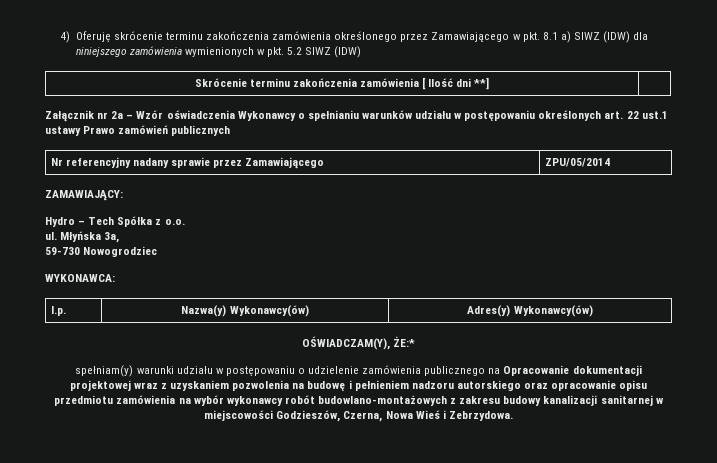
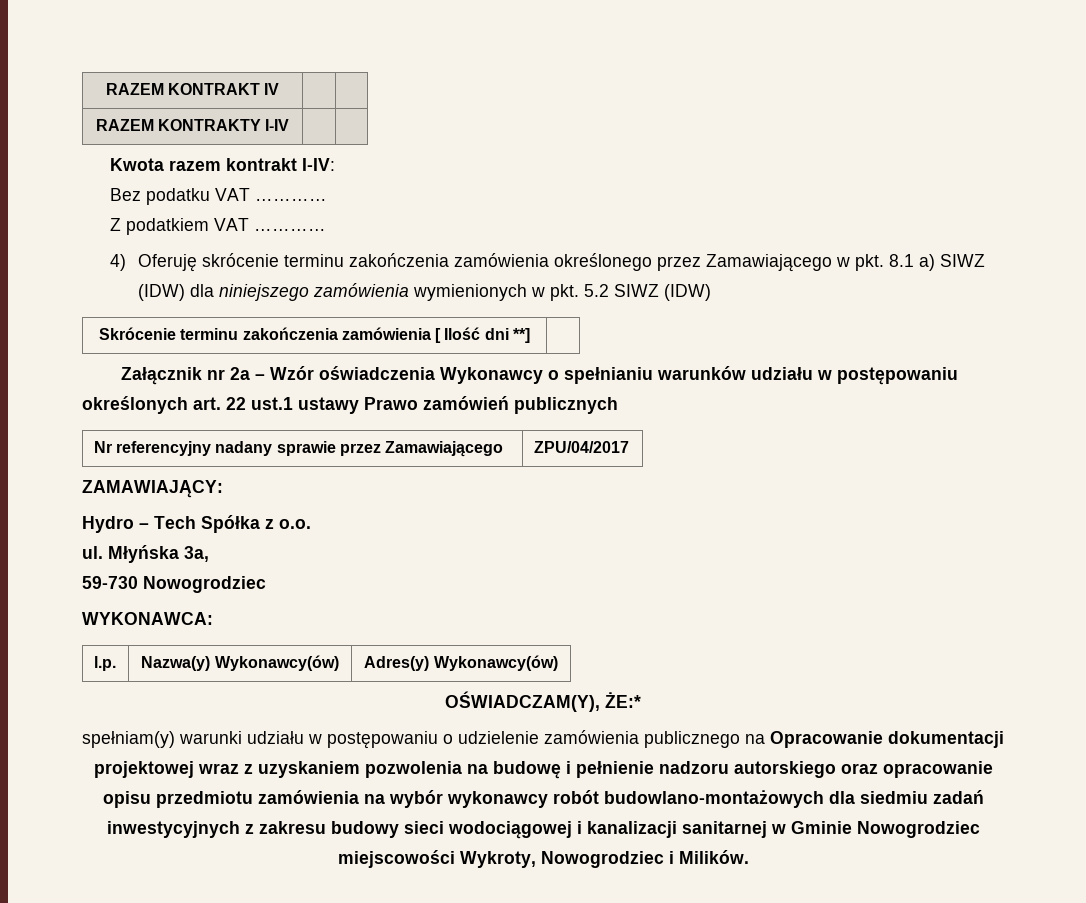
+ RAZEM KONTRAKT IV | |
+ RAZEM KONTRAKTY I-IV | |
+ Kwota razem kontrakt I-IV:
+ Bez podatku VAT …………
+ Z podatkiem VAT …………
- Nr referencyjny nadany sprawie przez Zamawiającego | ZPU/05/2014
+ Nr referencyjny nadany sprawie przez Zamawiającego | ZPU/04/2017
- spełniam(y) warunki udziału w postępowaniu o udzielenie zamówienia publicznego na Opracowanie dokumentacji projektowej wraz z uzyskaniem pozwolenia na budowę i pełnieniem nadzoru autorskiego oraz opracowanie opisu przedmiotu zamówienia na wybór wykonawcy robót budowlano-montażowych z zakresu budowy kanalizacji sanitarnej w miejscowości Godzieszów, Czerna, Nowa Wieś i Zebrzydowa.
+ spełniam(y) warunki udziału w postępowaniu o udzielenie zamówienia publicznego na Opracowanie dokumentacji projektowej wraz z uzyskaniem pozwolenia na budowę i pełnienie nadzoru autorskiego oraz opracowanie opisu przedmiotu zamówienia na wybór wykonawcy robót budowlano-montażowych dla siedmiu zadań inwestycyjnych z zakresu budowy sieci wodociągowej i kanalizacji sanitarnej w Gminie Nowogrodziec miejscowości Wykroty, Nowogrodziec i Milików.

